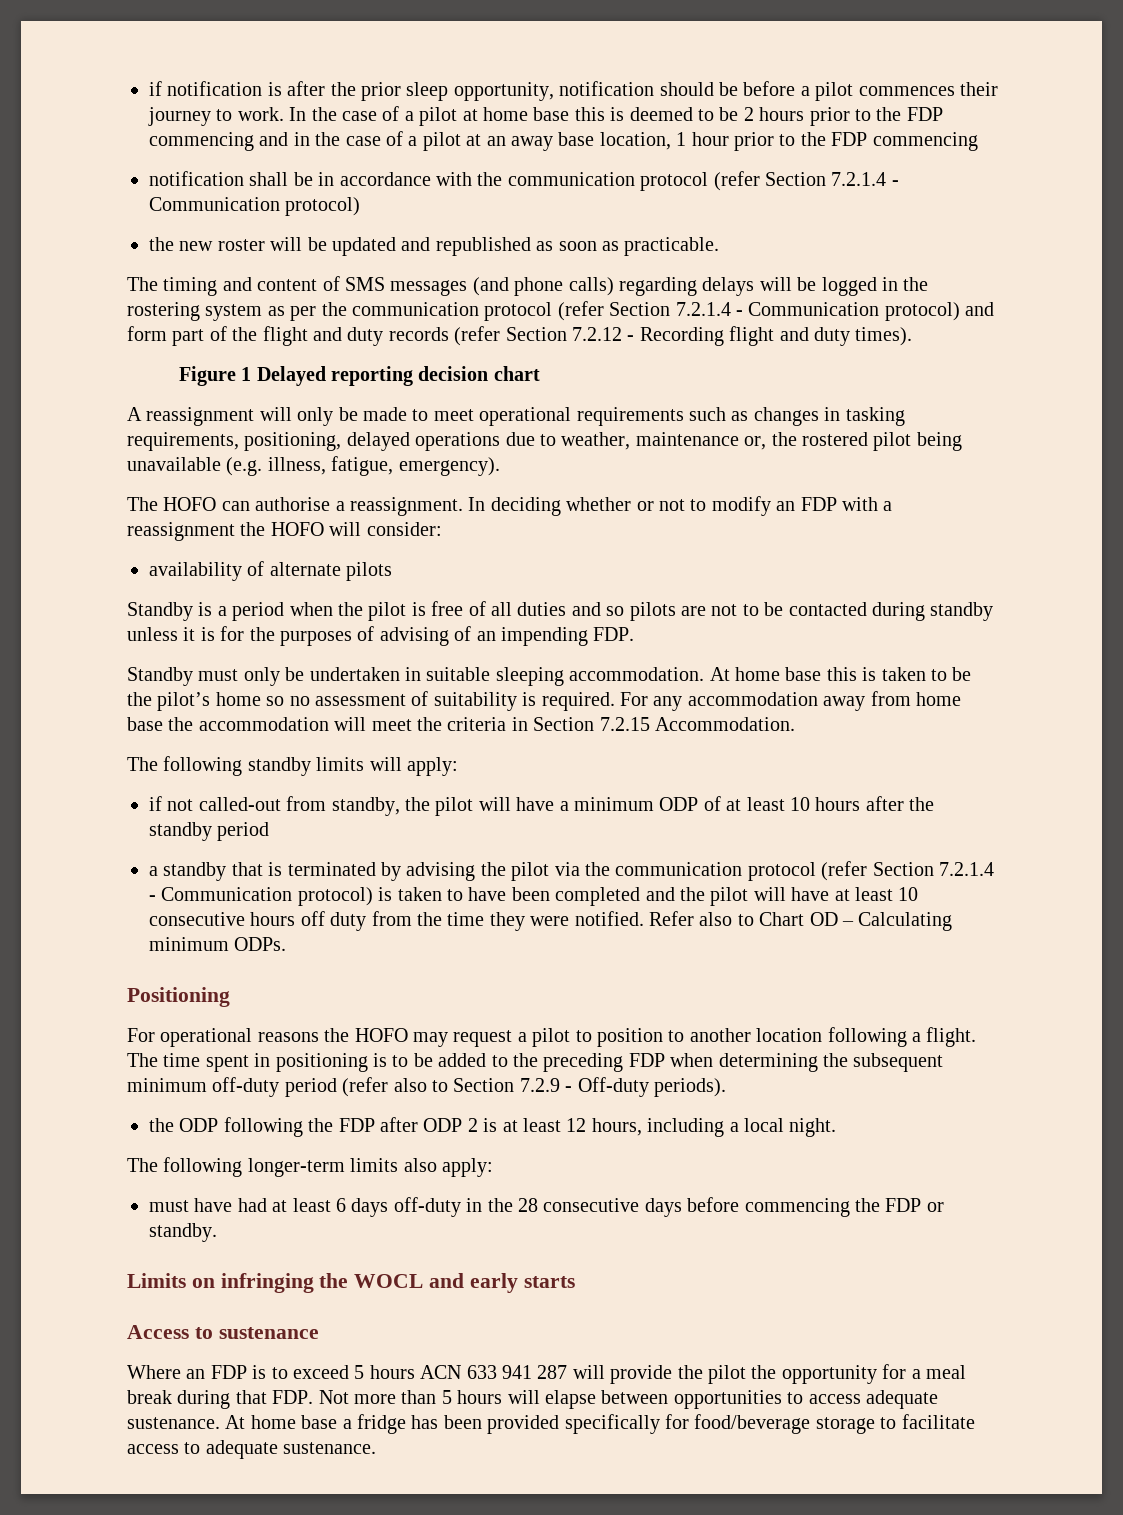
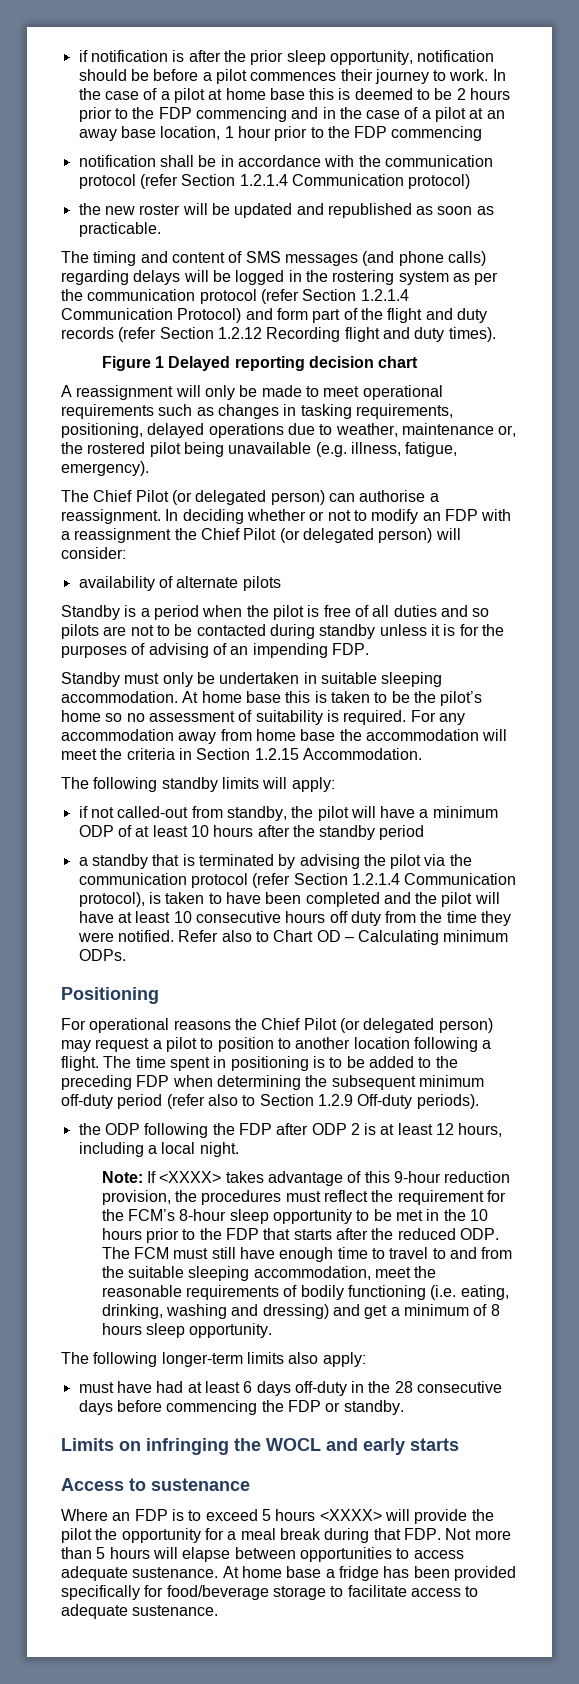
- notification shall be in accordance with the communication protocol (refer Section 7.2.1.4 - Communication protocol)
+ notification shall be in accordance with the communication protocol (refer Section 1.2.1.4 Communication protocol)
- The timing and content of SMS messages (and phone calls) regarding delays will be logged in the rostering system as per the communication protocol (refer Section 7.2.1.4 - Communication protocol) and form part of the flight and duty records (refer Section 7.2.12 - Recording flight and duty times).
+ The timing and content of SMS messages (and phone calls) regarding delays will be logged in the rostering system as per the communication protocol (refer Section 1.2.1.4 Communication Protocol) and form part of the flight and duty records (refer Section 1.2.12 Recording flight and duty times).
- The HOFO can authorise a reassignment.
+ The Chief Pilot (or delegated person) can authorise a reassignment.
- In deciding whether or not to modify an FDP with a reassignment the HOFO will consider:
+ In deciding whether or not to modify an FDP with a reassignment the Chief Pilot (or delegated person) will consider:
- For any accommodation away from home base the accommodation will meet the criteria in Section 7.2.15 Accommodation.
+ For any accommodation away from home base the accommodation will meet the criteria in Section 1.2.15 Accommodation.
- a standby that is terminated by advising the pilot via the communication protocol (refer Section 7.2.1.4 - Communication protocol) is taken to have been completed and the pilot will have at least 10 consecutive hours off duty from the time they were notified.
+ a standby that is terminated by advising the pilot via the communication protocol (refer Section 1.2.1.4 Communication protocol), is taken to have been completed and the pilot will have at least 10 consecutive hours off duty from the time they were notified.
- For operational reasons the HOFO may request a pilot to position to another location following a flight.
+ For operational reasons the Chief Pilot (or delegated person) may request a pilot to position to another location following a flight.
- The time spent in positioning is to be added to the preceding FDP when determining the subsequent minimum off-duty period (refer also to Section 7.2.9 - Off-duty periods).
+ The time spent in positioning is to be added to the preceding FDP when determining the subsequent minimum off-duty period (refer also to Section 1.2.9 Off-duty periods).
+ Note: If <XXXX> takes advantage of this 9-hour reduction provision, the procedures must reflect the requirement for the FCM’s 8-hour sleep opportunity to be met in the 10 hours prior to the FDP that starts after the reduced ODP. The FCM must still have enough time to travel to and from the suitable sleeping accommodation, meet the reasonable requirements of bodily functioning (i.e. eating, drinking, washing and dressing) and get a minimum of 8 hours sleep opportunity.
- Where an FDP is to exceed 5 hours ACN 633 941 287 will provide the pilot the opportunity for a meal break during that FDP. Not more than 5 hours will elapse between opportunities to access adequate sustenance.
+ Where an FDP is to exceed 5 hours <XXXX> will provide the pilot the opportunity for a meal break during that FDP. Not more than 5 hours will elapse between opportunities to access adequate sustenance.

